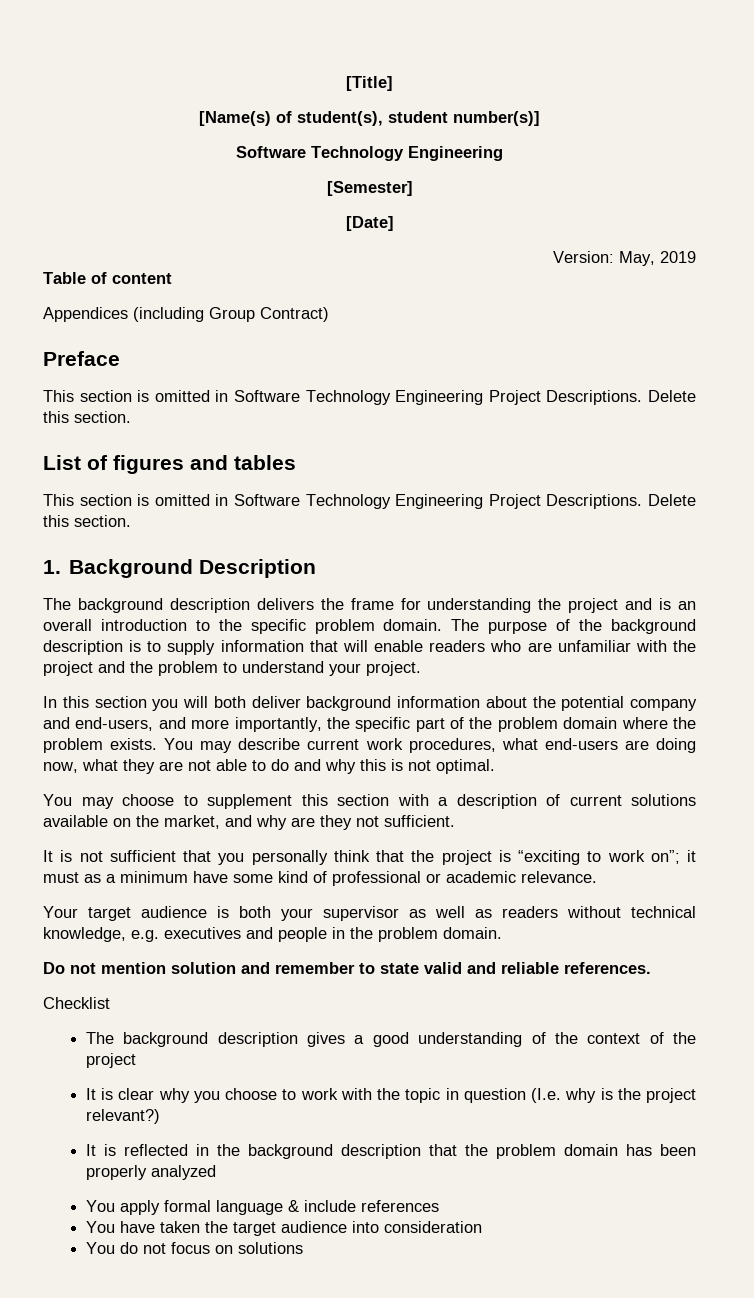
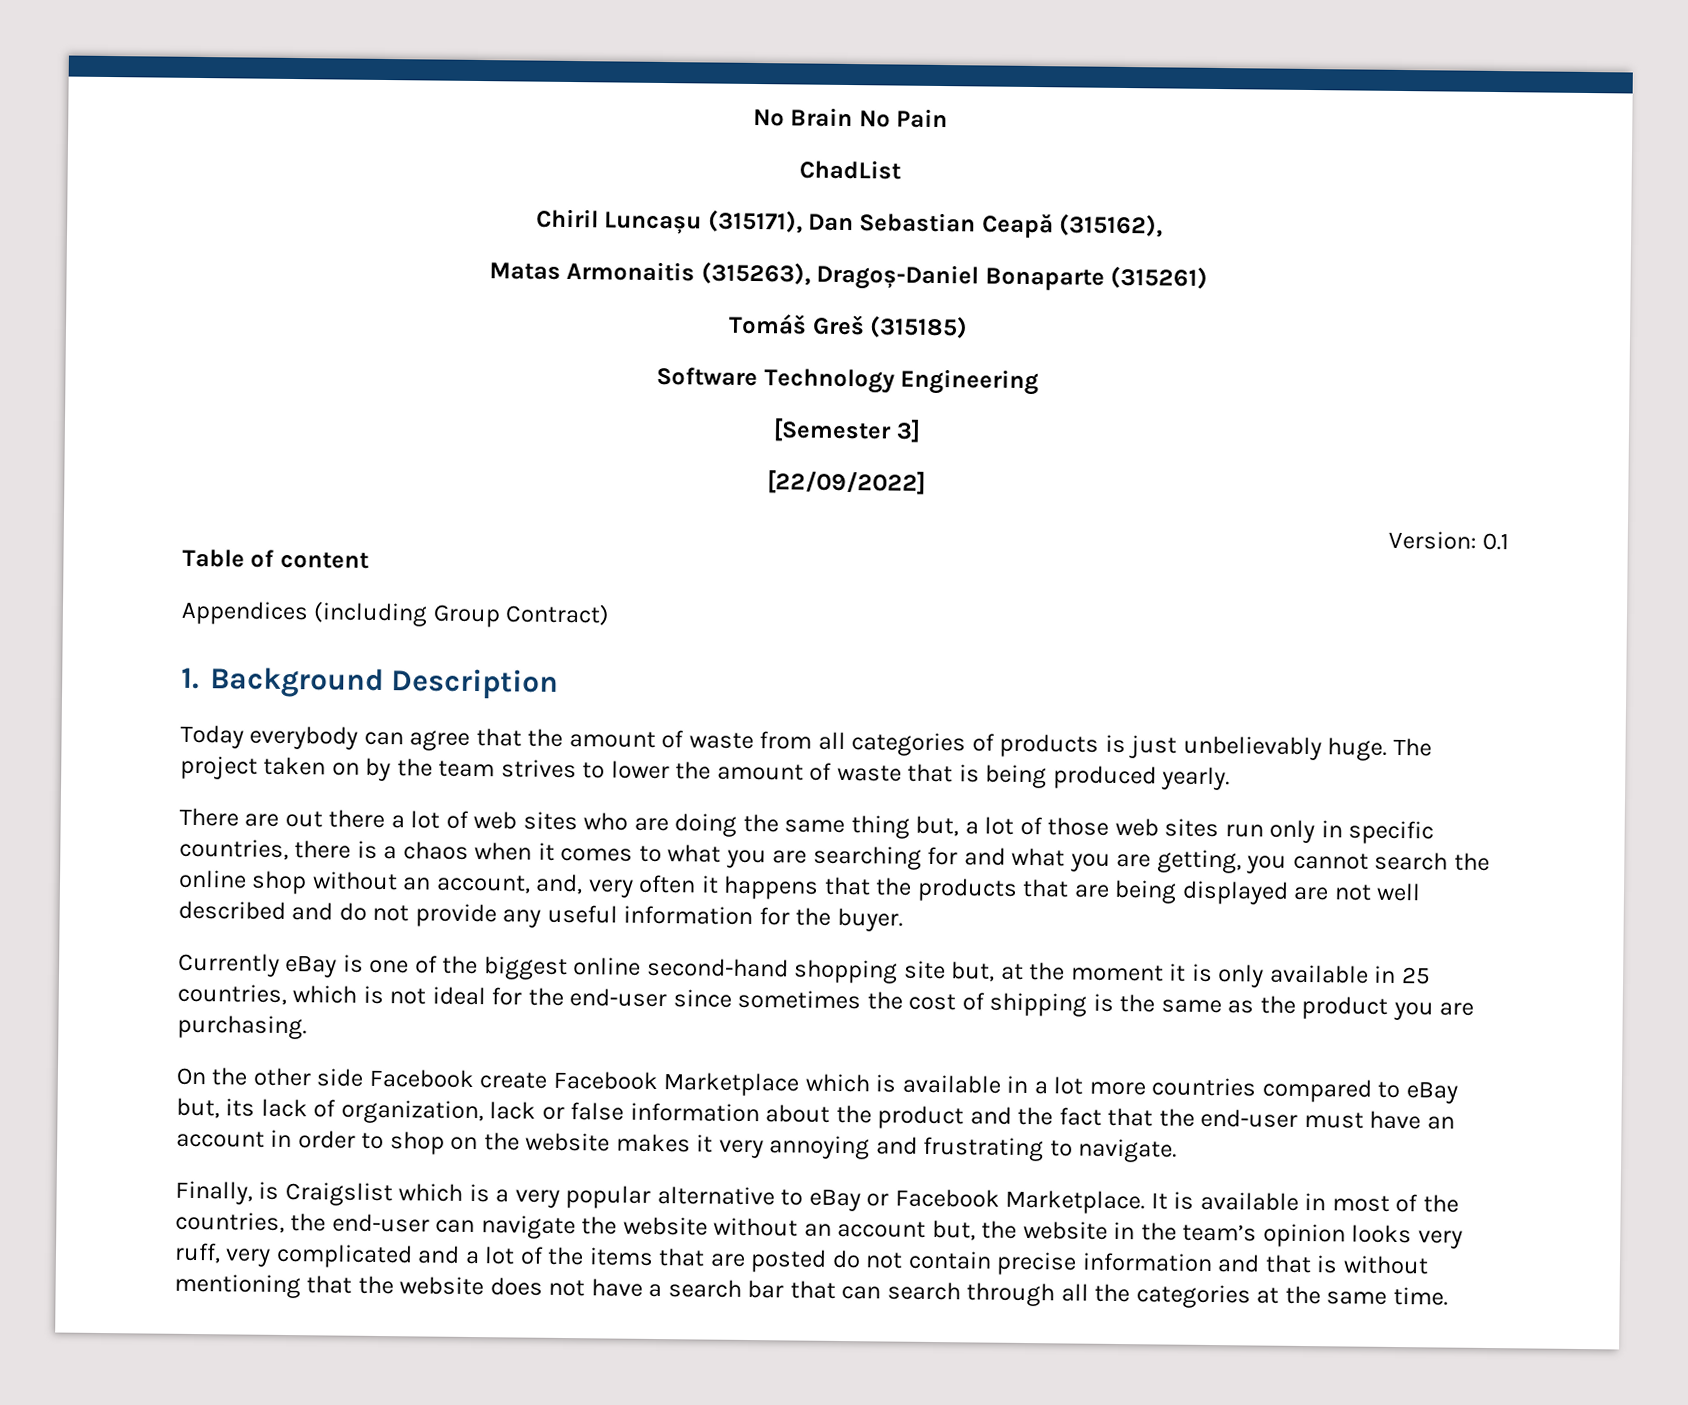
- [Title]
- [Name(s) of student(s), student number(s)]
+ No Brain No Pain
+ ChadList
+ Chiril Luncașu (315171), Dan Sebastian Ceapă (315162),
+ Matas Armonaitis (315263), Dragoș-Daniel Bonaparte (315261)
+ Tomáš Greš (315185)
- [Semester]
- [Date]
+ [Semester 3]
+ [22/09/2022]
- Version: May, 2019
+ Version: 0.1
- Preface
- This section is omitted in Software Technology Engineering Project Descriptions. Delete this section.
- List of figures and tables
- This section is omitted in Software Technology Engineering Project Descriptions. Delete this section.
  1. Background Description
- The background description delivers the frame for understanding the project and is an overall introduction to the specific problem domain. The purpose of the background description is to supply information that will enable readers who are unfamiliar with the project and the problem to understand your project.
- In this section you will both deliver background information about the potential company and end-users, and more importantly, the specific part of the problem domain where the problem exists. You may describe current work procedures, what end-users are doing now, what they are not able to do and why this is not optimal.
- You may choose to supplement this section with a description of current solutions available on the market, and why are they not sufficient.
- It is not sufficient that you personally think that the project is “exciting to work on”; it must as a minimum have some kind of professional or academic relevance.
- Your target audience is both your supervisor as well as readers without technical knowledge, e.g. executives and people in the problem domain.
- Do not mention solution and remember to state valid and reliable references.
- Checklist
- The background description gives a good understanding of the context of the project
- It is clear why you choose to work with the topic in question (I.e. why is the project relevant?)
- It is reflected in the background description that the problem domain has been properly analyzed
- You apply formal language & include references
- You have taken the target audience into consideration
- You do not focus on solutions
+ Today everybody can agree that the amount of waste from all categories of products is just unbelievably huge. The project taken on by the team strives to lower the amount of waste that is being produced yearly.
+ There are out there a lot of web sites who are doing the same thing but, a lot of those web sites run only in specific countries, there is a chaos when it comes to what you are searching for and what you are getting, you cannot search the online shop without an account, and, very often it happens that the products that are being displayed are not well described and do not provide any useful information for the buyer.
+ Currently eBay is one of the biggest online second-hand shopping site but, at the moment it is only available in 25 countries, which is not ideal for the end-user since sometimes the cost of shipping is the same as the product you are purchasing.
+ On the other side Facebook create Facebook Marketplace which is available in a lot more countries compared to eBay but, its lack of organization, lack or false information about the product and the fact that the end-user must have an account in order to shop on the website makes it very annoying and frustrating to navigate.
+ Finally, is Craigslist which is a very popular alternative to eBay or Facebook Marketplace. It is available in most of the countries, the end-user can navigate the website without an account but, the website in the team’s opinion looks very ruff, very complicated and a lot of the items that are posted do not contain precise information and that is without mentioning that the website does not have a search bar that can search through all the categories at the same time.

